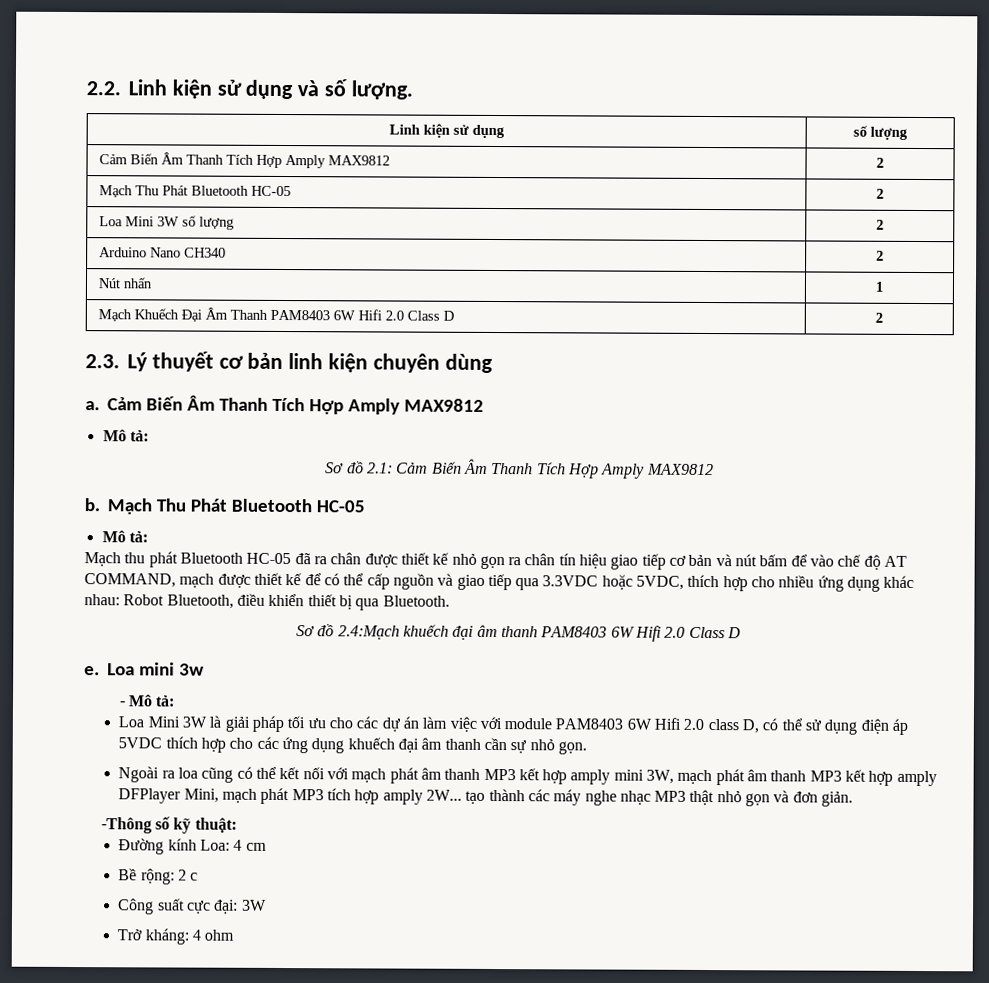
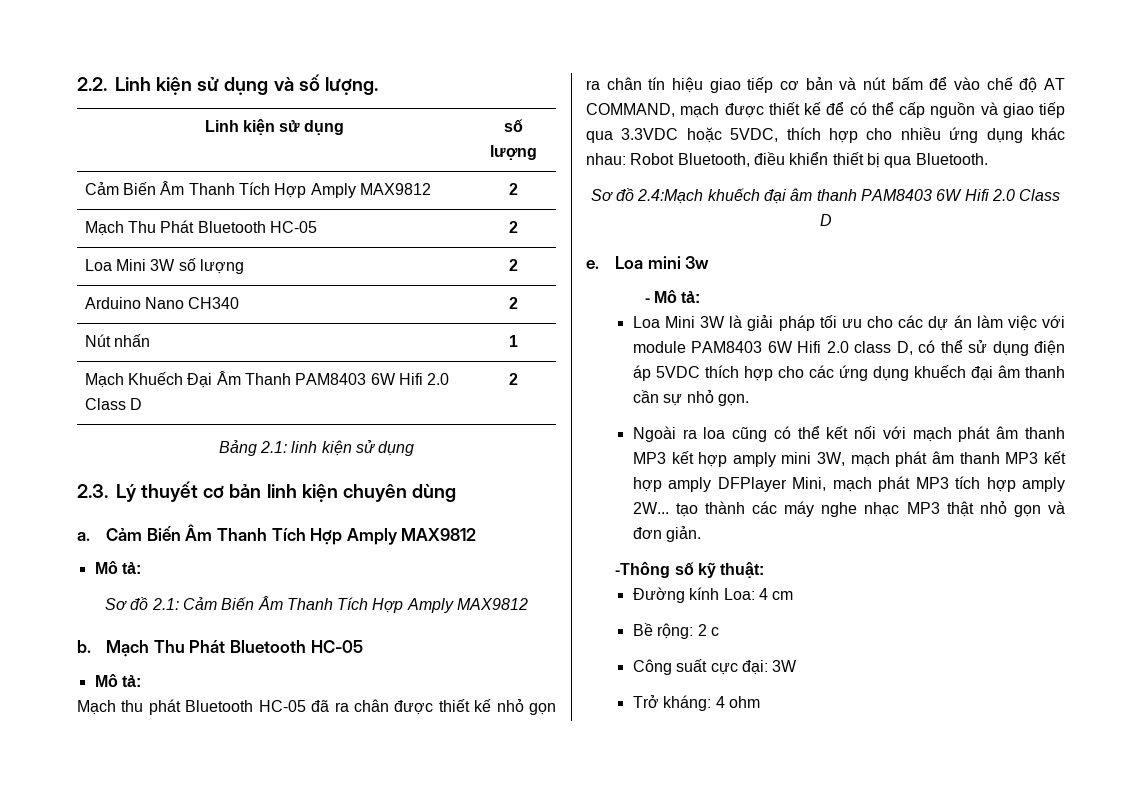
+ Bảng 2.1: linh kiện sử dụng

